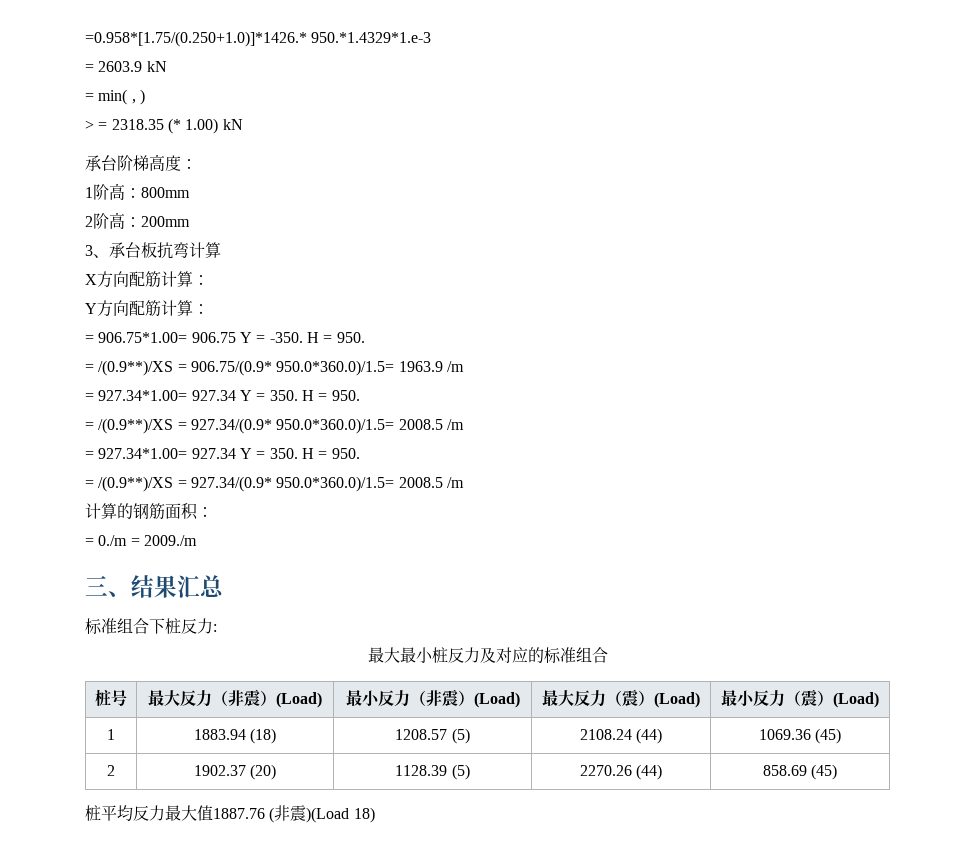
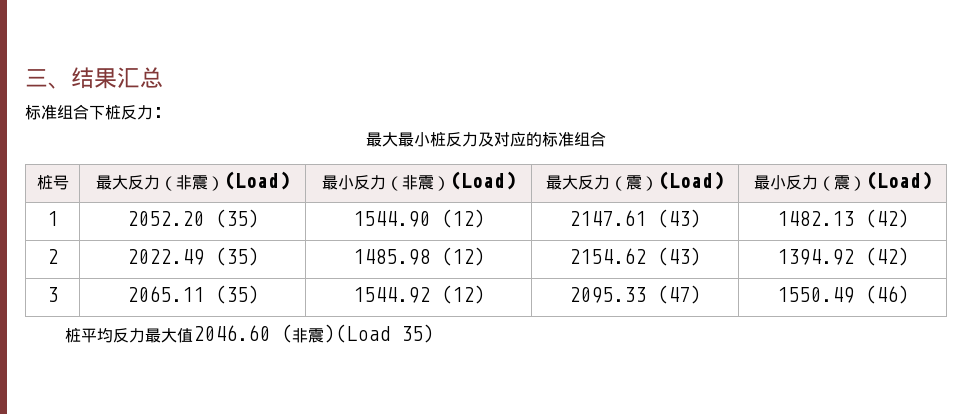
- =0.958*[1.75/(0.250+1.0)]*1426.* 950.*1.4329*1.e-3
- = 2603.9 kN
- = min( , )
- > = 2318.35 (* 1.00) kN
- 承台阶梯高度：
- 1阶高：800mm
- 2阶高：200mm
- 3、承台板抗弯计算
- X方向配筋计算：
- Y方向配筋计算：
- = 906.75*1.00= 906.75 Y = -350. H = 950.
- = /(0.9**)/XS = 906.75/(0.9* 950.0*360.0)/1.5= 1963.9 /m
- = 927.34*1.00= 927.34 Y = 350. H = 950.
- = /(0.9**)/XS = 927.34/(0.9* 950.0*360.0)/1.5= 2008.5 /m
- = 927.34*1.00= 927.34 Y = 350. H = 950.
- = /(0.9**)/XS = 927.34/(0.9* 950.0*360.0)/1.5= 2008.5 /m
- 计算的钢筋面积：
- = 0./m = 2009./m
- 1 | 1883.94 (18) | 1208.57 (5) | 2108.24 (44) | 1069.36 (45)
- 2 | 1902.37 (20) | 1128.39 (5) | 2270.26 (44) | 858.69 (45)
+ 1 | 2052.20 (35) | 1544.90 (12) | 2147.61 (43) | 1482.13 (42)
+ 2 | 2022.49 (35) | 1485.98 (12) | 2154.62 (43) | 1394.92 (42)
+ 3 | 2065.11 (35) | 1544.92 (12) | 2095.33 (47) | 1550.49 (46)
- 桩平均反力最大值1887.76 (非震)(Load 18)
+ 桩平均反力最大值2046.60 (非震)(Load 35)

